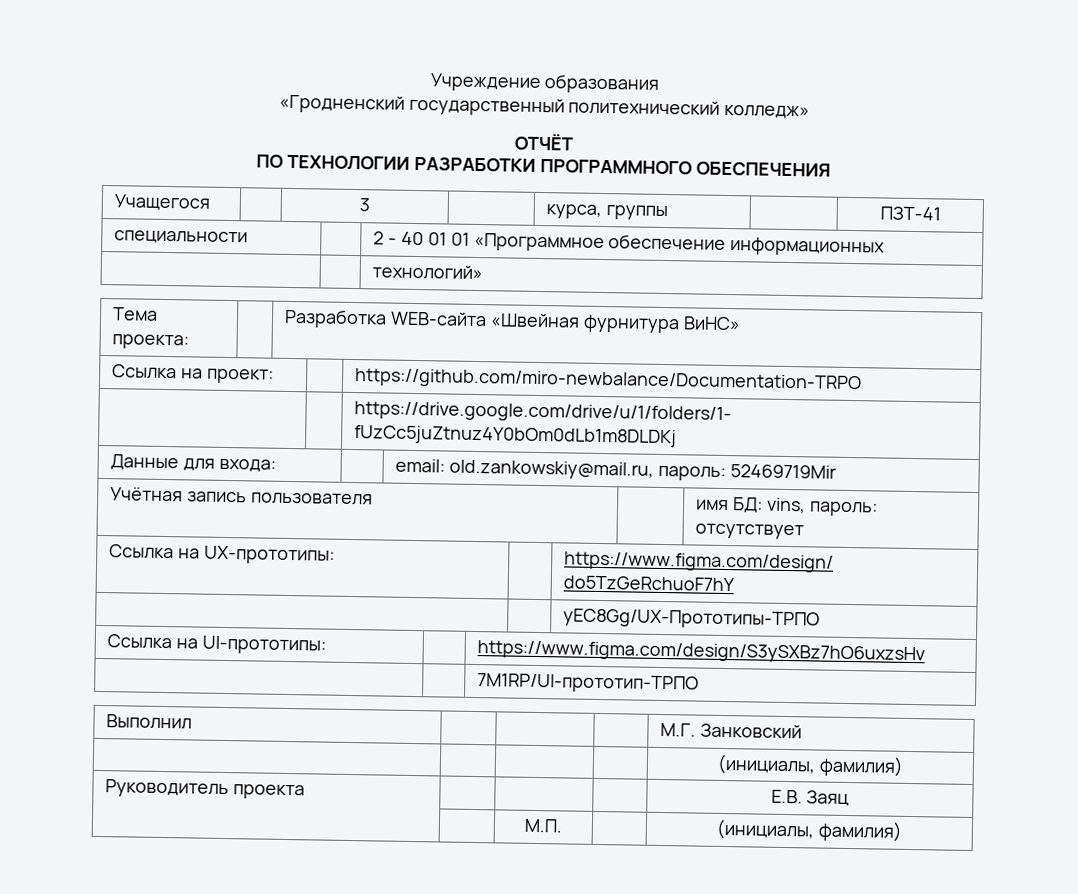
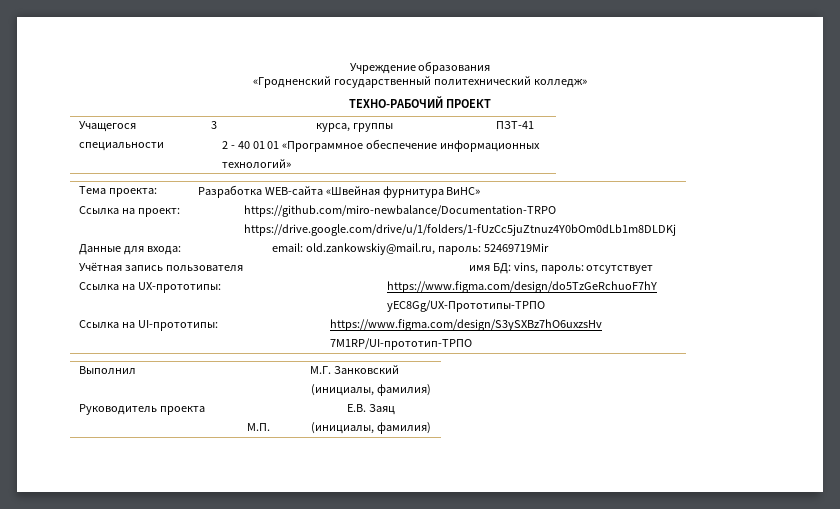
- ОТЧЁТ
- ПО ТЕХНОЛОГИИ РАЗРАБОТКИ ПРОГРАММНОГО ОБЕСПЕЧЕНИЯ
+ ТЕХНО-РАБОЧИЙ ПРОЕКТ

